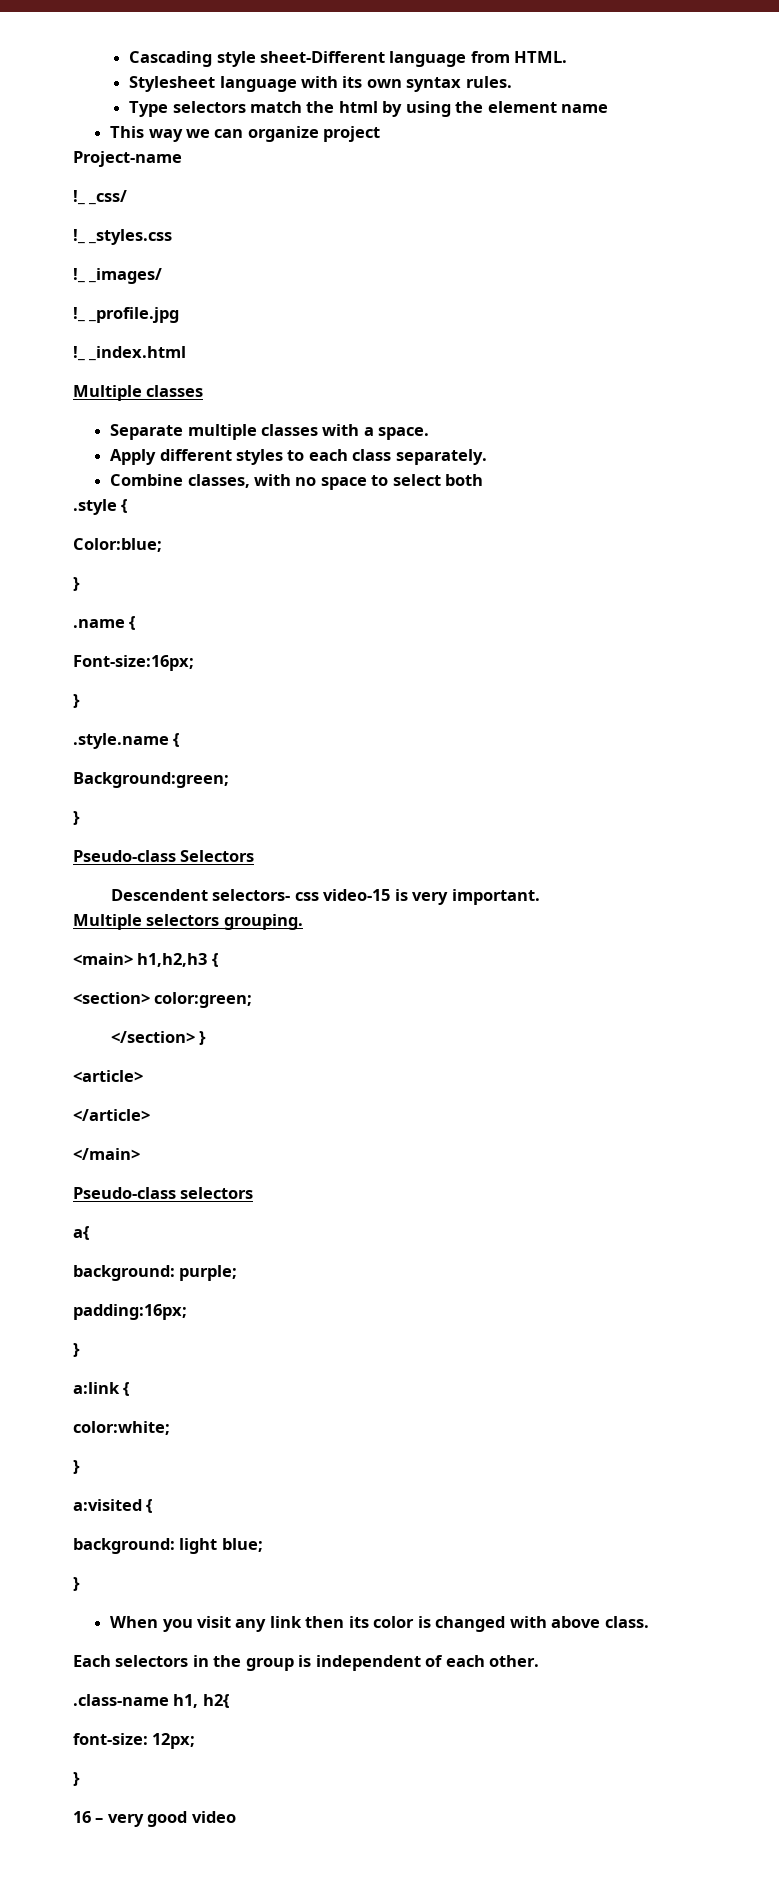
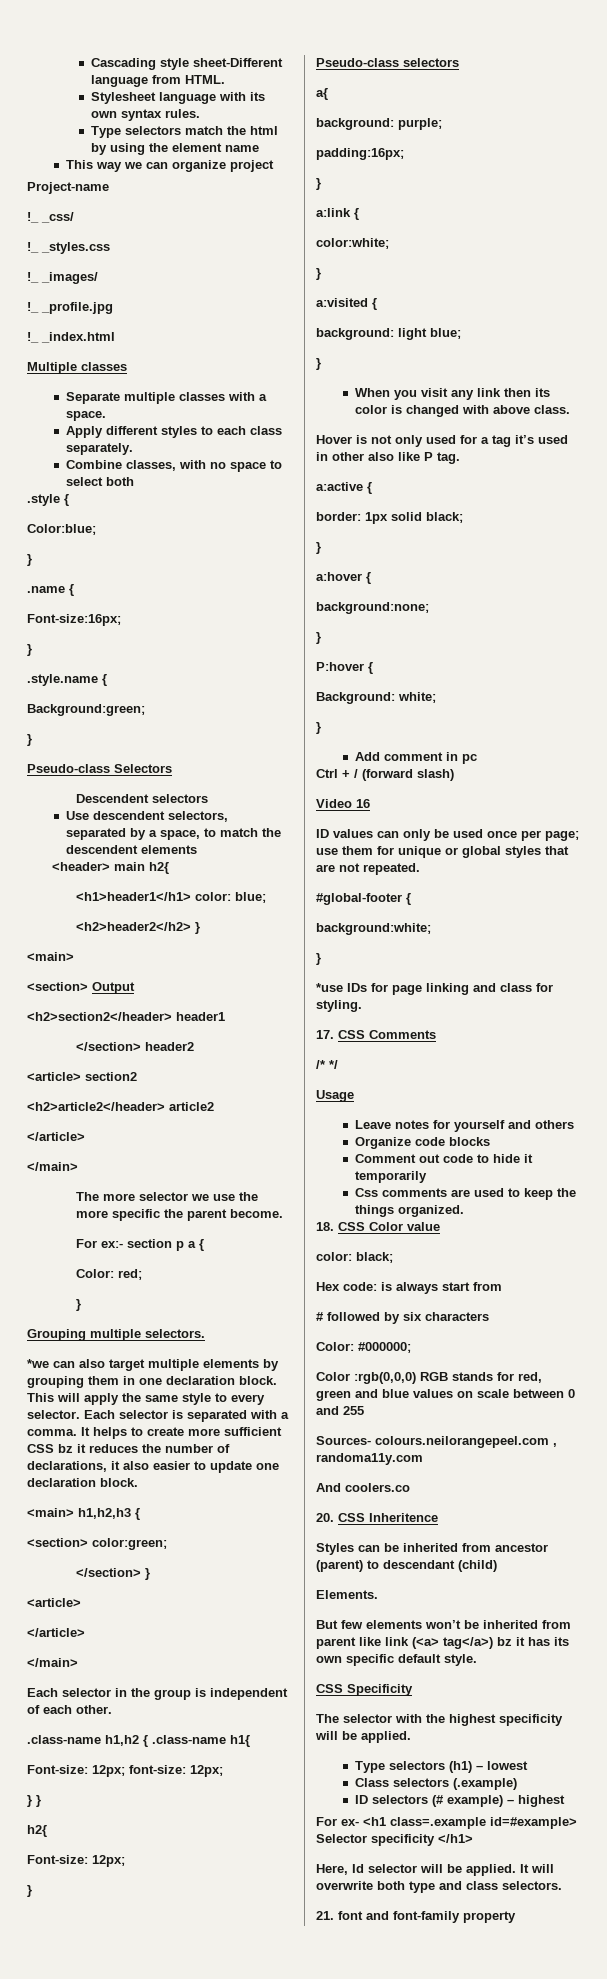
- Descendent selectors- css video-15 is very important.
- Multiple selectors grouping.
+ Descendent selectors
+ Use descendent selectors, separated by a space, to match the descendent elements
+ <header> main h2{
+ <h1>header1</h1> color: blue;
+ <h2>header2</h2> }
+ <main>
+ <section> Output
+ <h2>section2</header> header1
+ </section> header2
+ <article> section2
+ <h2>article2</header> article2
+ </article>
+ </main>
+ The more selector we use the more specific the parent become.
+ For ex:- section p a {
+ Color: red;
+ }
+ Grouping multiple selectors.
+ *we can also target multiple elements by grouping them in one declaration block. This will apply the same style to every selector. Each selector is separated with a comma. It helps to create more sufficient CSS bz it reduces the number of declarations, it also easier to update one declaration block.
+ Each selector in the group is independent of each other.
+ .class-name h1,h2 { .class-name h1{
+ Font-size: 12px; font-size: 12px;
+ } }
+ h2{
+ Font-size: 12px;
+ }
- Each selectors in the group is independent of each other.
- .class-name h1, h2{
- font-size: 12px;
+ Hover is not only used for a tag it’s used in other also like P tag.
+ a:active {
+ border: 1px solid black;
  }
- 16 – very good video
+ a:hover {
+ background:none;
+ }
+ P:hover {
+ Background: white;
+ }
+ Add comment in pc
+ Ctrl + / (forward slash)
+ Video 16
+ ID values can only be used once per page; use them for unique or global styles that are not repeated.
+ #global-footer {
+ background:white;
+ }
+ *use IDs for page linking and class for styling.
+ 17. CSS Comments
+ /* */
+ Usage
+ Leave notes for yourself and others
+ Organize code blocks
+ Comment out code to hide it temporarily
+ Css comments are used to keep the things organized.
+ 18. CSS Color value
+ color: black;
+ Hex code: is always start from
+ # followed by six characters
+ Color: #000000;
+ Color :rgb(0,0,0) RGB stands for red, green and blue values on scale between 0 and 255
+ Sources- colours.neilorangepeel.com , randoma11y.com
+ And coolers.co
+ 20. CSS Inheritence
+ Styles can be inherited from ancestor (parent) to descendant (child)
+ Elements.
+ But few elements won’t be inherited from parent like link (<a> tag</a>) bz it has its own specific default style.
+ CSS Specificity
+ The selector with the highest specificity will be applied.
+ Type selectors (h1) – lowest
+ Class selectors (.example)
+ ID selectors (# example) – highest
+ For ex- <h1 class=.example id=#example> Selector specificity </h1>
+ Here, Id selector will be applied. It will overwrite both type and class selectors.
+ 21. font and font-family property

